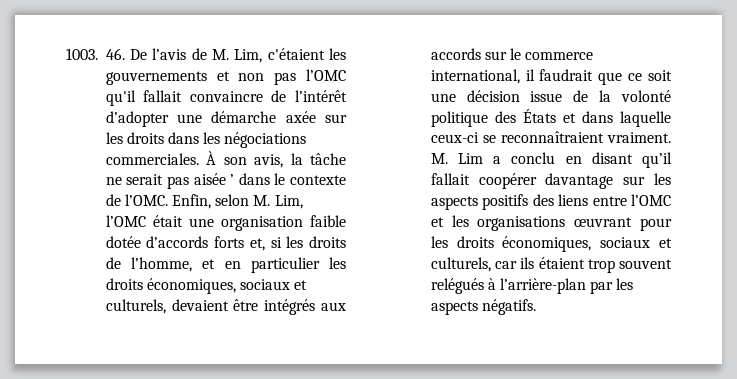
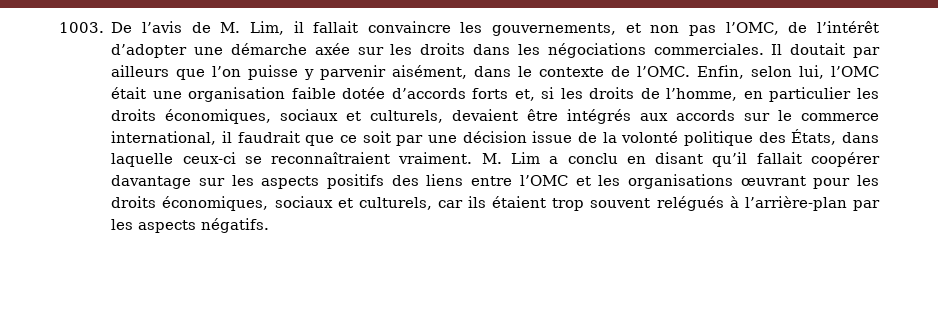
- 46. De l’avis de M. Lim, c'étaient les gouvernements et non pas l’OMC qu'il fallait convaincre de l’intérêt d’adopter une démarche axée sur les droits dans les négociations commerciales.
+ De l’avis de M. Lim, il fallait convaincre les gouvernements, et non pas l’OMC, de l’intérêt d’adopter une démarche axée sur les droits dans les négociations commerciales.
- À son avis, la tâche ne serait pas aisée ’ dans le contexte de l’OMC.
+ Il doutait par ailleurs que l’on puisse y parvenir aisément, dans le contexte de l’OMC.
- Enfin, selon M. Lim, l’OMC était une organisation faible dotée d’accords forts et, si les droits de l’homme, et en particulier les droits économiques, sociaux et culturels, devaient être intégrés aux accords sur le commerce international, il faudrait que ce soit une décision issue de la volonté politique des États et dans laquelle ceux-ci se reconnaîtraient vraiment.
+ Enfin, selon lui, l’OMC était une organisation faible dotée d’accords forts et, si les droits de l’homme, en particulier les droits économiques, sociaux et culturels, devaient être intégrés aux accords sur le commerce international, il faudrait que ce soit par une décision issue de la volonté politique des États, dans laquelle ceux-ci se reconnaîtraient vraiment.

